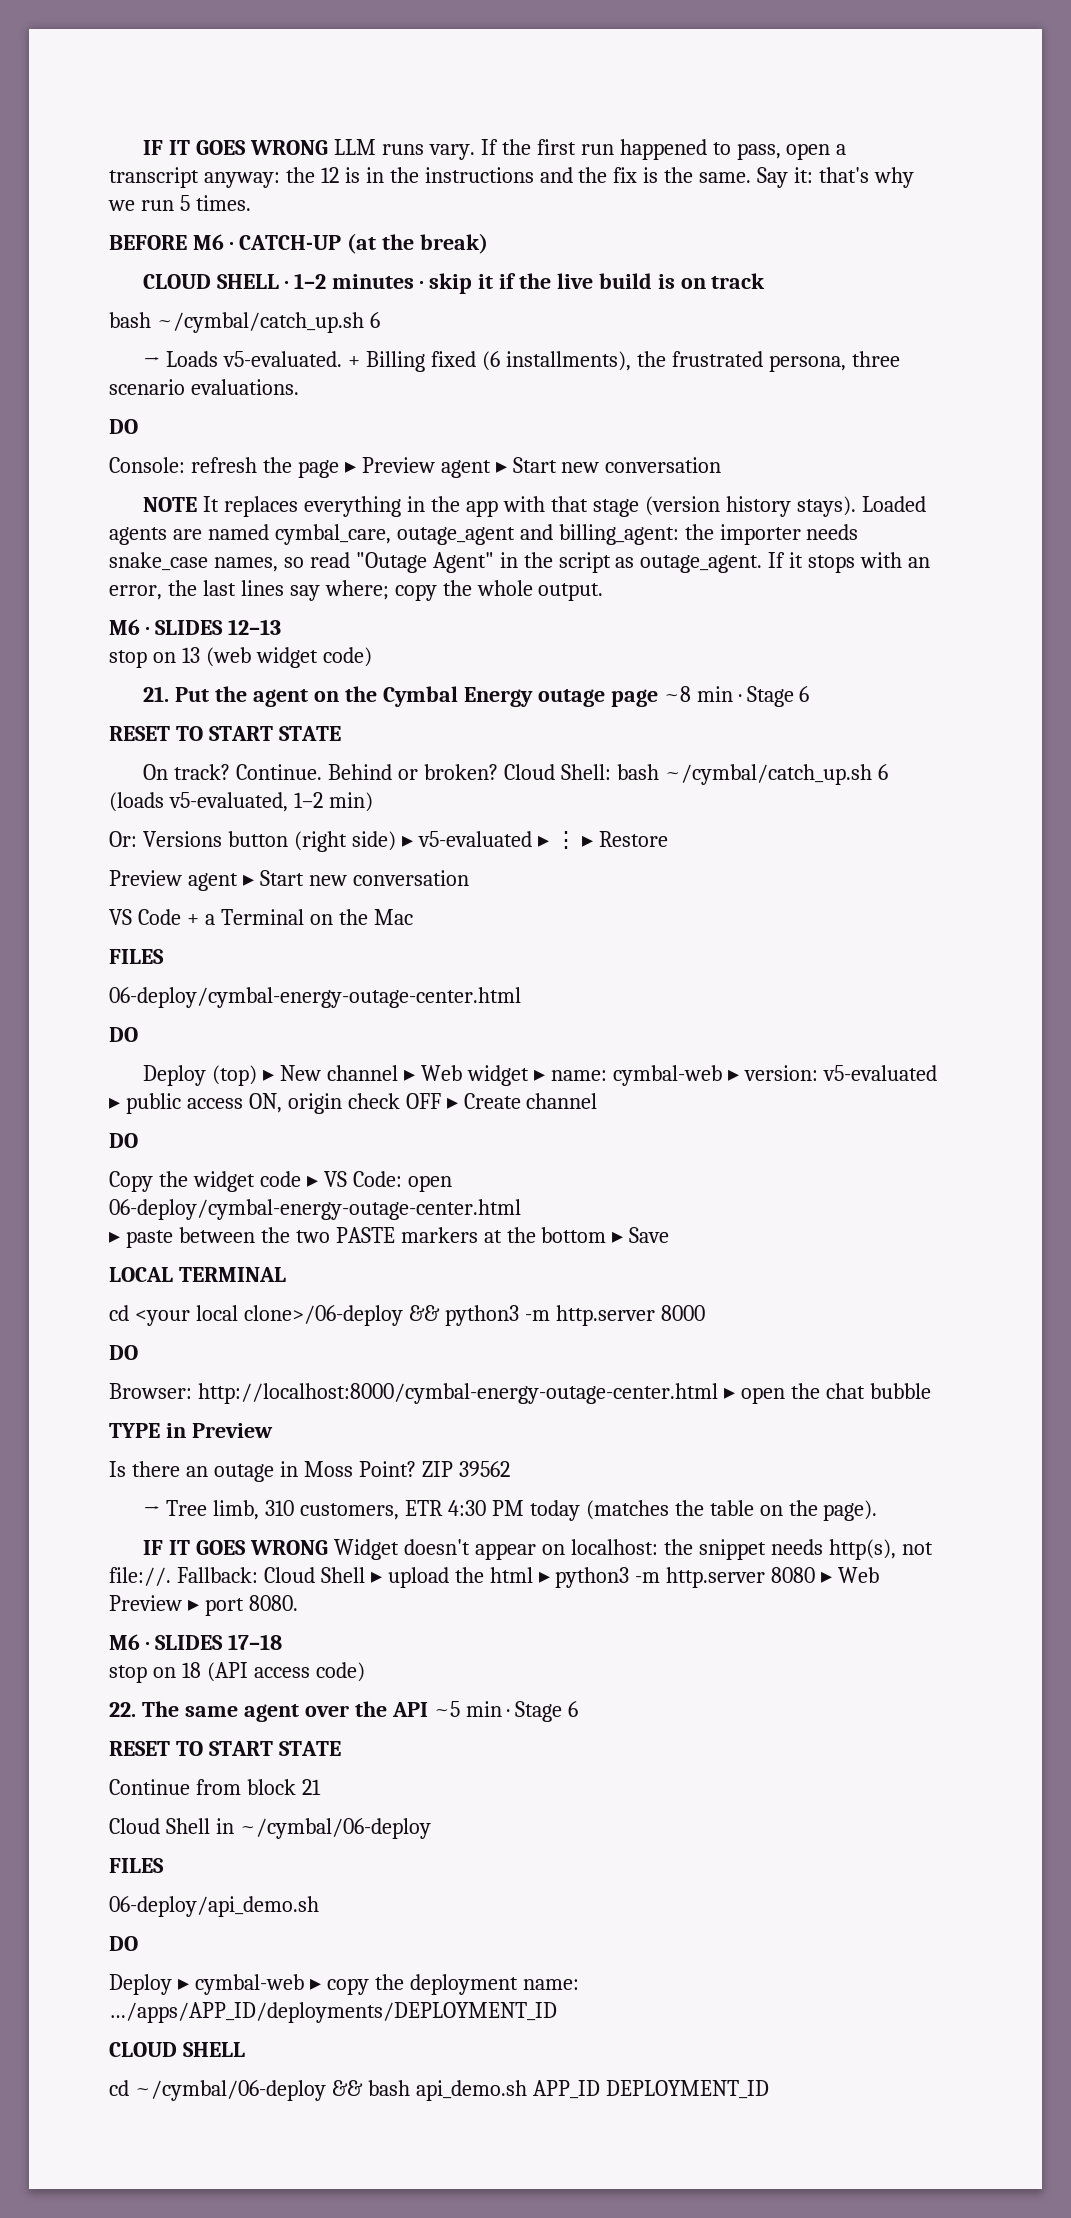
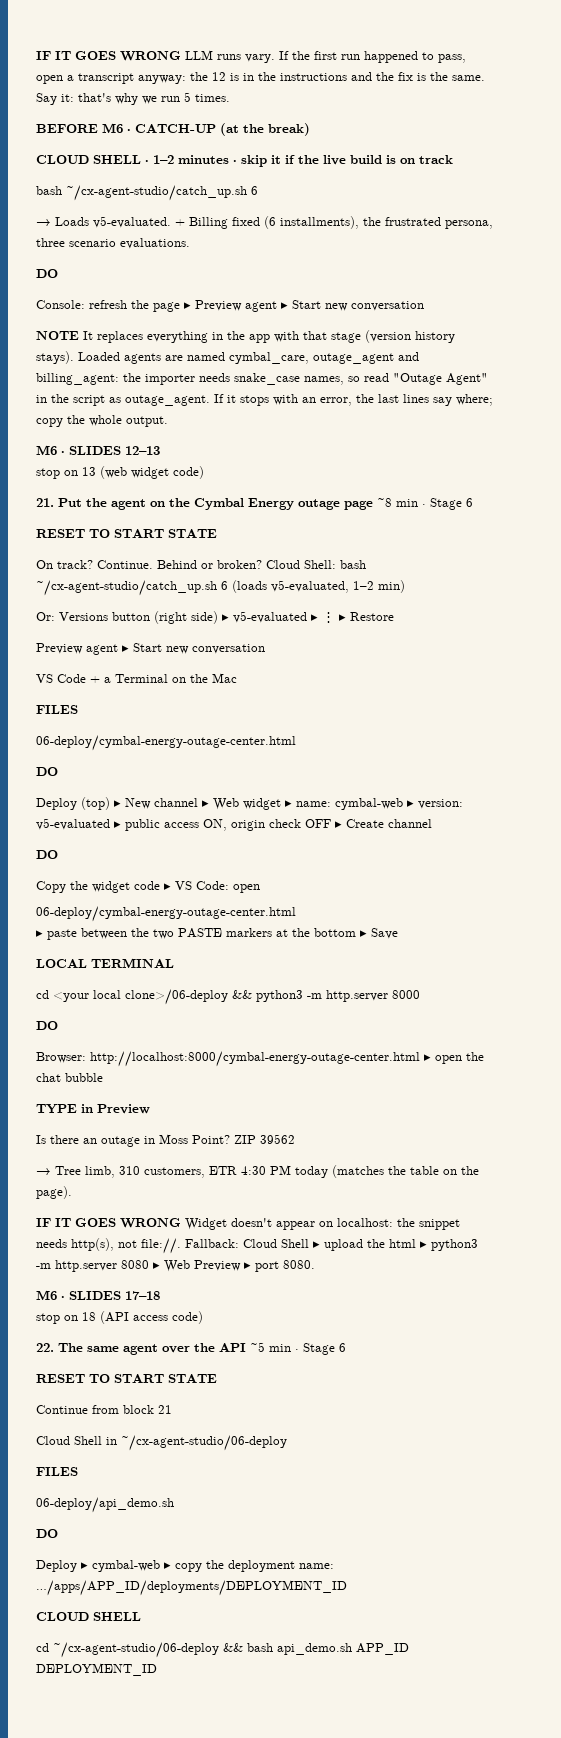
  CLOUD SHELL · 1–2 minutes · skip it if the live build is on track
- bash ~/cymbal/catch_up.sh 6
+ bash ~/cx-agent-studio/catch_up.sh 6
- Cloud Shell: bash ~/cymbal/catch_up.sh 6 (loads v5-evaluated, 1–2 min)
+ Cloud Shell: bash ~/cx-agent-studio/catch_up.sh 6 (loads v5-evaluated, 1–2 min)
- Cloud Shell in ~/cymbal/06-deploy
+ Cloud Shell in ~/cx-agent-studio/06-deploy
- cd ~/cymbal/06-deploy && bash api_demo.sh APP_ID DEPLOYMENT_ID
+ cd ~/cx-agent-studio/06-deploy && bash api_demo.sh APP_ID DEPLOYMENT_ID

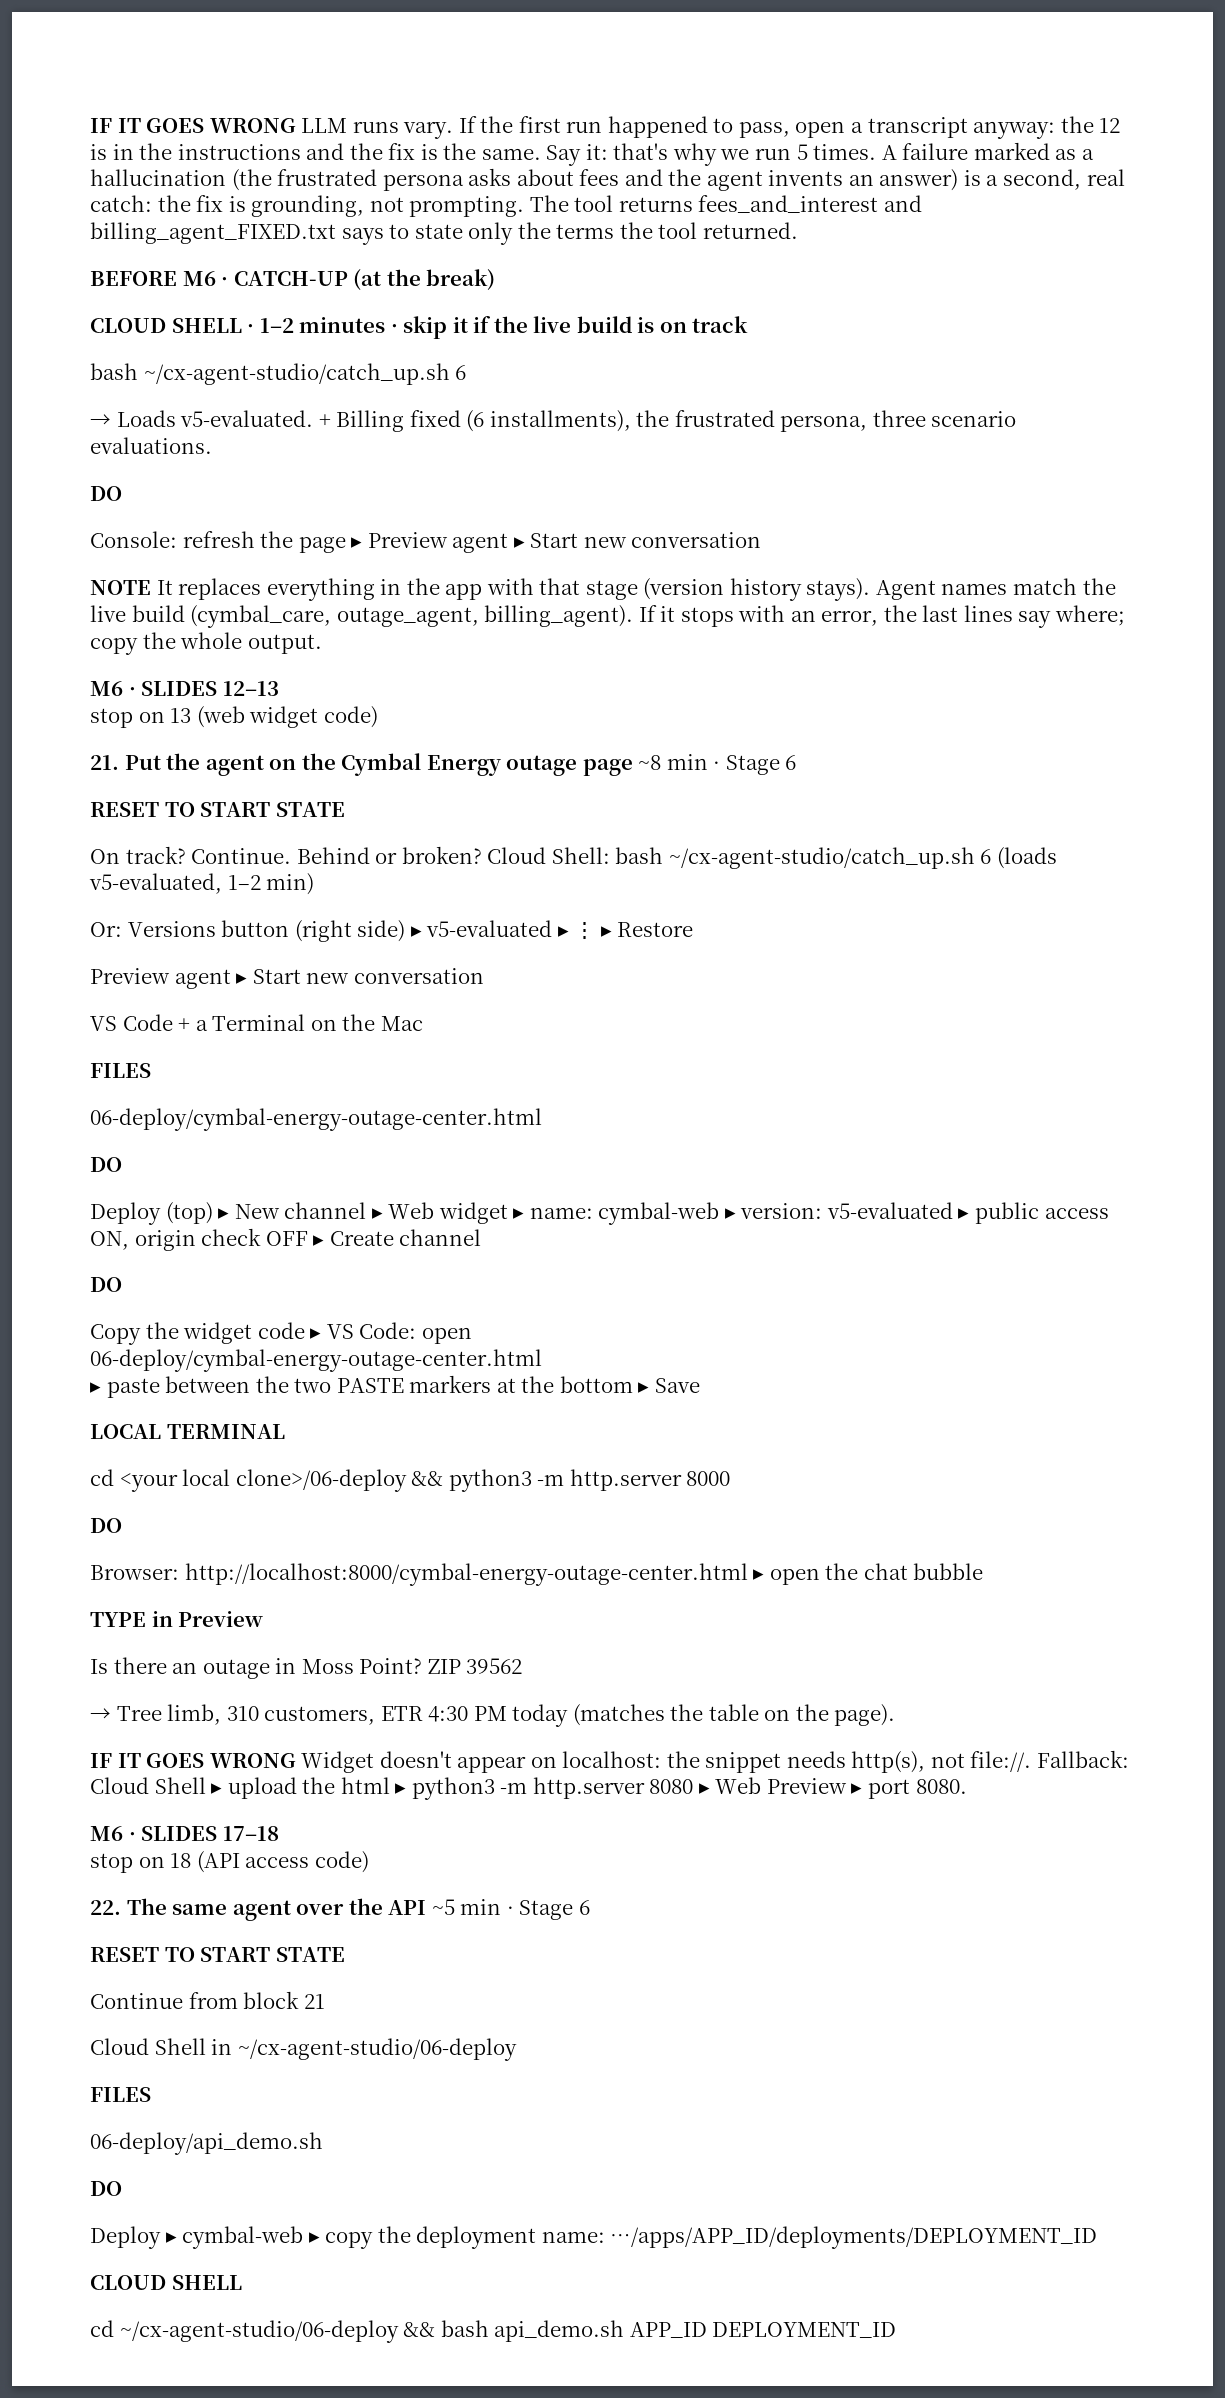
+ A failure marked as a hallucination (the frustrated persona asks about fees and the agent invents an answer) is a second, real catch: the fix is grounding, not prompting. The tool returns fees_and_interest and billing_agent_FIXED.txt says to state only the terms the tool returned.
- Loaded agents are named cymbal_care, outage_agent and billing_agent: the importer needs snake_case names, so read "Outage Agent" in the script as outage_agent.
+ Agent names match the live build (cymbal_care, outage_agent, billing_agent).

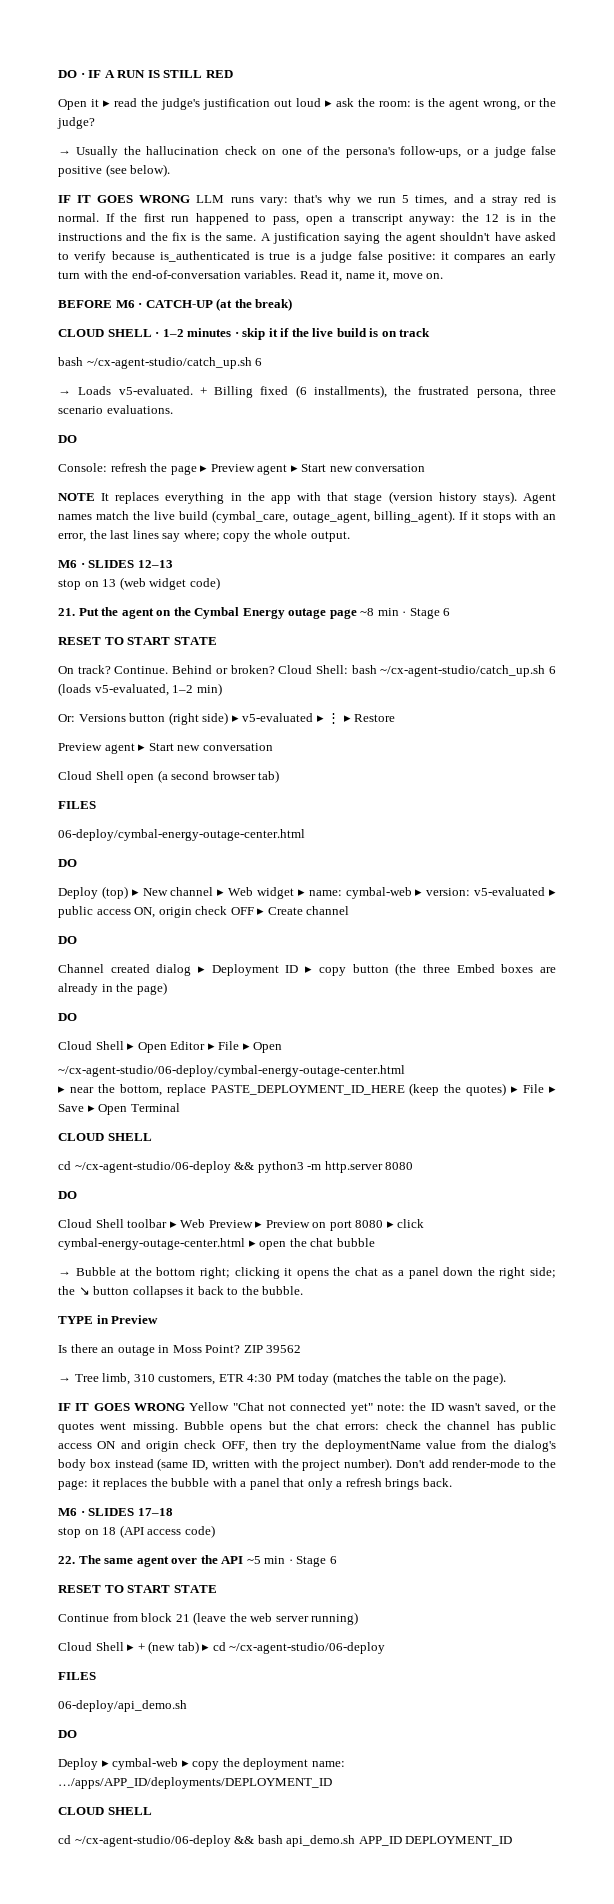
+ DO · IF A RUN IS STILL RED
+ Open it ▸ read the judge's justification out loud ▸ ask the room: is the agent wrong, or the judge?
+ → Usually the hallucination check on one of the persona's follow-ups, or a judge false positive (see below).
- IF IT GOES WRONG LLM runs vary.
+ IF IT GOES WRONG LLM runs vary: that's why we run 5 times, and a stray red is normal.
- Say it: that's why we run 5 times. A failure marked as a hallucination (the frustrated persona asks about fees and the agent invents an answer) is a second, real catch: the fix is grounding, not prompting. The tool returns fees_and_interest and billing_agent_FIXED.txt says to state only the terms the tool returned.
+ A justification saying the agent shouldn't have asked to verify because is_authenticated is true is a judge false positive: it compares an early turn with the end-of-conversation variables. Read it, name it, move on.
- VS Code + a Terminal on the Mac
+ Cloud Shell open (a second browser tab)
- Copy the widget code ▸ VS Code: open
- 06-deploy/cymbal-energy-outage-center.html
- ▸ paste between the two PASTE markers at the bottom ▸ Save
- LOCAL TERMINAL
- cd <your local clone>/06-deploy && python3 -m http.server 8000
+ Channel created dialog ▸ Deployment ID ▸ copy button (the three Embed boxes are already in the page)
  DO
- Browser: http://localhost:8000/cymbal-energy-outage-center.html ▸ open the chat bubble
+ Cloud Shell ▸ Open Editor ▸ File ▸ Open
+ ~/cx-agent-studio/06-deploy/cymbal-energy-outage-center.html
+ ▸ near the bottom, replace PASTE_DEPLOYMENT_ID_HERE (keep the quotes) ▸ File ▸ Save ▸ Open Terminal
+ CLOUD SHELL
+ cd ~/cx-agent-studio/06-deploy && python3 -m http.server 8080
+ DO
+ Cloud Shell toolbar ▸ Web Preview ▸ Preview on port 8080 ▸ click cymbal-energy-outage-center.html ▸ open the chat bubble
+ → Bubble at the bottom right; clicking it opens the chat as a panel down the right side; the ↘ button collapses it back to the bubble.
- IF IT GOES WRONG Widget doesn't appear on localhost: the snippet needs http(s), not file://. Fallback: Cloud Shell ▸ upload the html ▸ python3 -m http.server 8080 ▸ Web Preview ▸ port 8080.
+ IF IT GOES WRONG Yellow "Chat not connected yet" note: the ID wasn't saved, or the quotes went missing. Bubble opens but the chat errors: check the channel has public access ON and origin check OFF, then try the deploymentName value from the dialog's body box instead (same ID, written with the project number). Don't add render-mode to the page: it replaces the bubble with a panel that only a refresh brings back.
- Continue from block 21
- Cloud Shell in ~/cx-agent-studio/06-deploy
+ Continue from block 21 (leave the web server running)
+ Cloud Shell ▸ + (new tab) ▸ cd ~/cx-agent-studio/06-deploy

